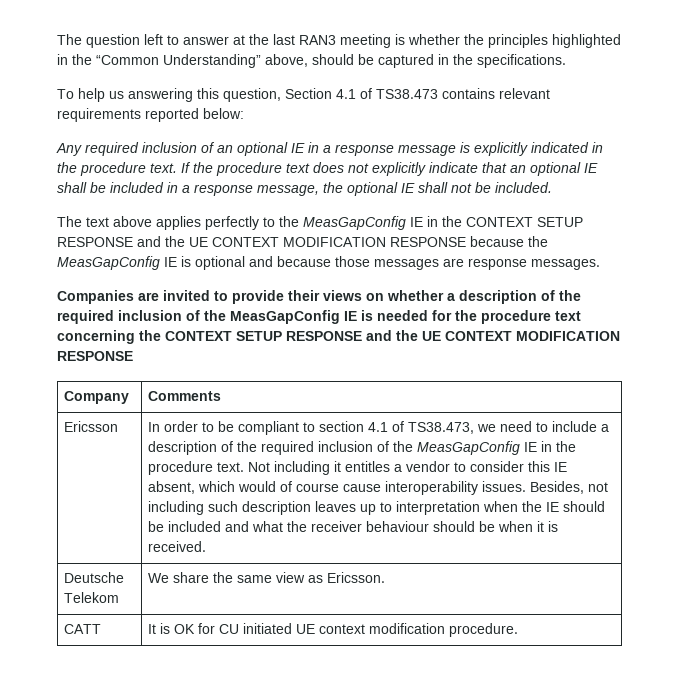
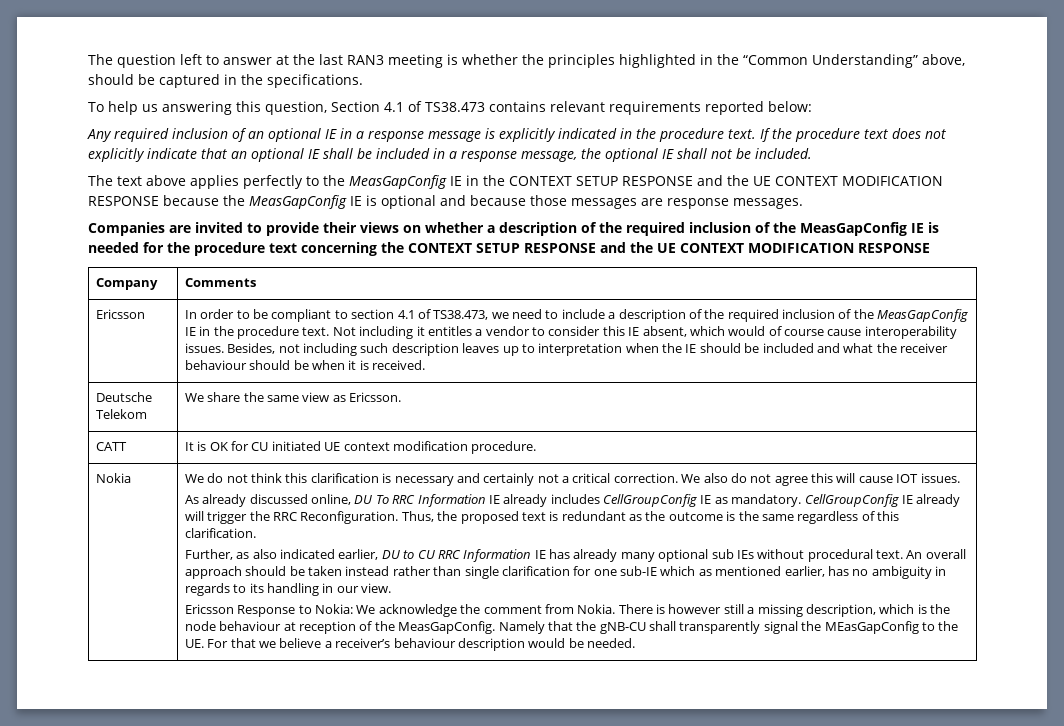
+ Nokia | We do not think this clarification is necessary and certainly not a critical correction. We also do not agree this will cause IOT issues.
+ As already discussed online, DU To RRC Information IE already includes CellGroupConfig IE as mandatory. CellGroupConfig IE already will trigger the RRC Reconfiguration. Thus, the proposed text is redundant as the outcome is the same regardless of this clarification.
+ Further, as also indicated earlier, DU to CU RRC Information IE has already many optional sub IEs without procedural text. An overall approach should be taken instead rather than single clarification for one sub-IE which as mentioned earlier, has no ambiguity in regards to its handling in our view.
+ Ericsson Response to Nokia: We acknowledge the comment from Nokia. There is however still a missing description, which is the node behaviour at reception of the MeasGapConfig. Namely that the gNB-CU shall transparently signal the MEasGapConfig to the UE. For that we believe a receiver’s behaviour description would be needed.

